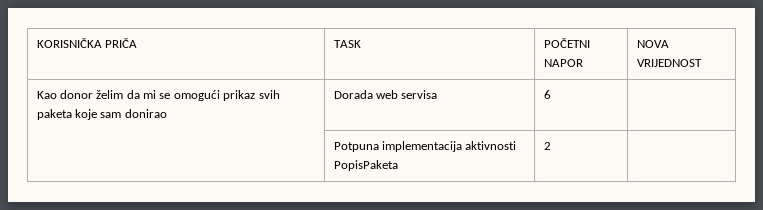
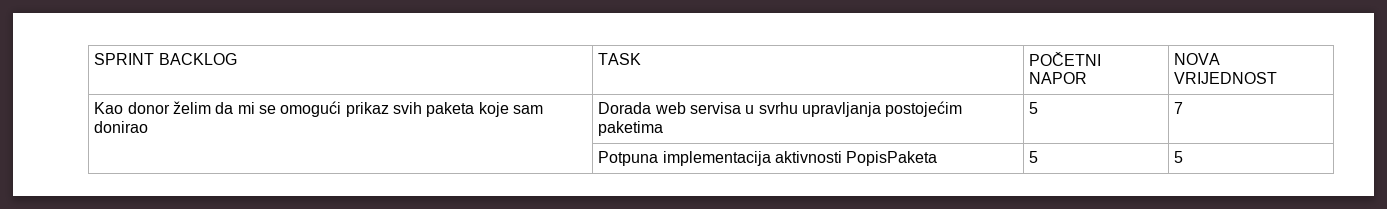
- KORISNIČKA PRIČA | TASK | POČETNI NAPOR | NOVA VRIJEDNOST
+ SPRINT BACKLOG | TASK | POČETNI NAPOR | NOVA VRIJEDNOST
- Kao donor želim da mi se omogući prikaz svih paketa koje sam donirao | Dorada web servisa | 6 |
+ Kao donor želim da mi se omogući prikaz svih paketa koje sam donirao | Dorada web servisa u svrhu upravljanja postojećim paketima | 5 | 7
- | Potpuna implementacija aktivnosti PopisPaketa | 2 |
+ | Potpuna implementacija aktivnosti PopisPaketa | 5 | 5

